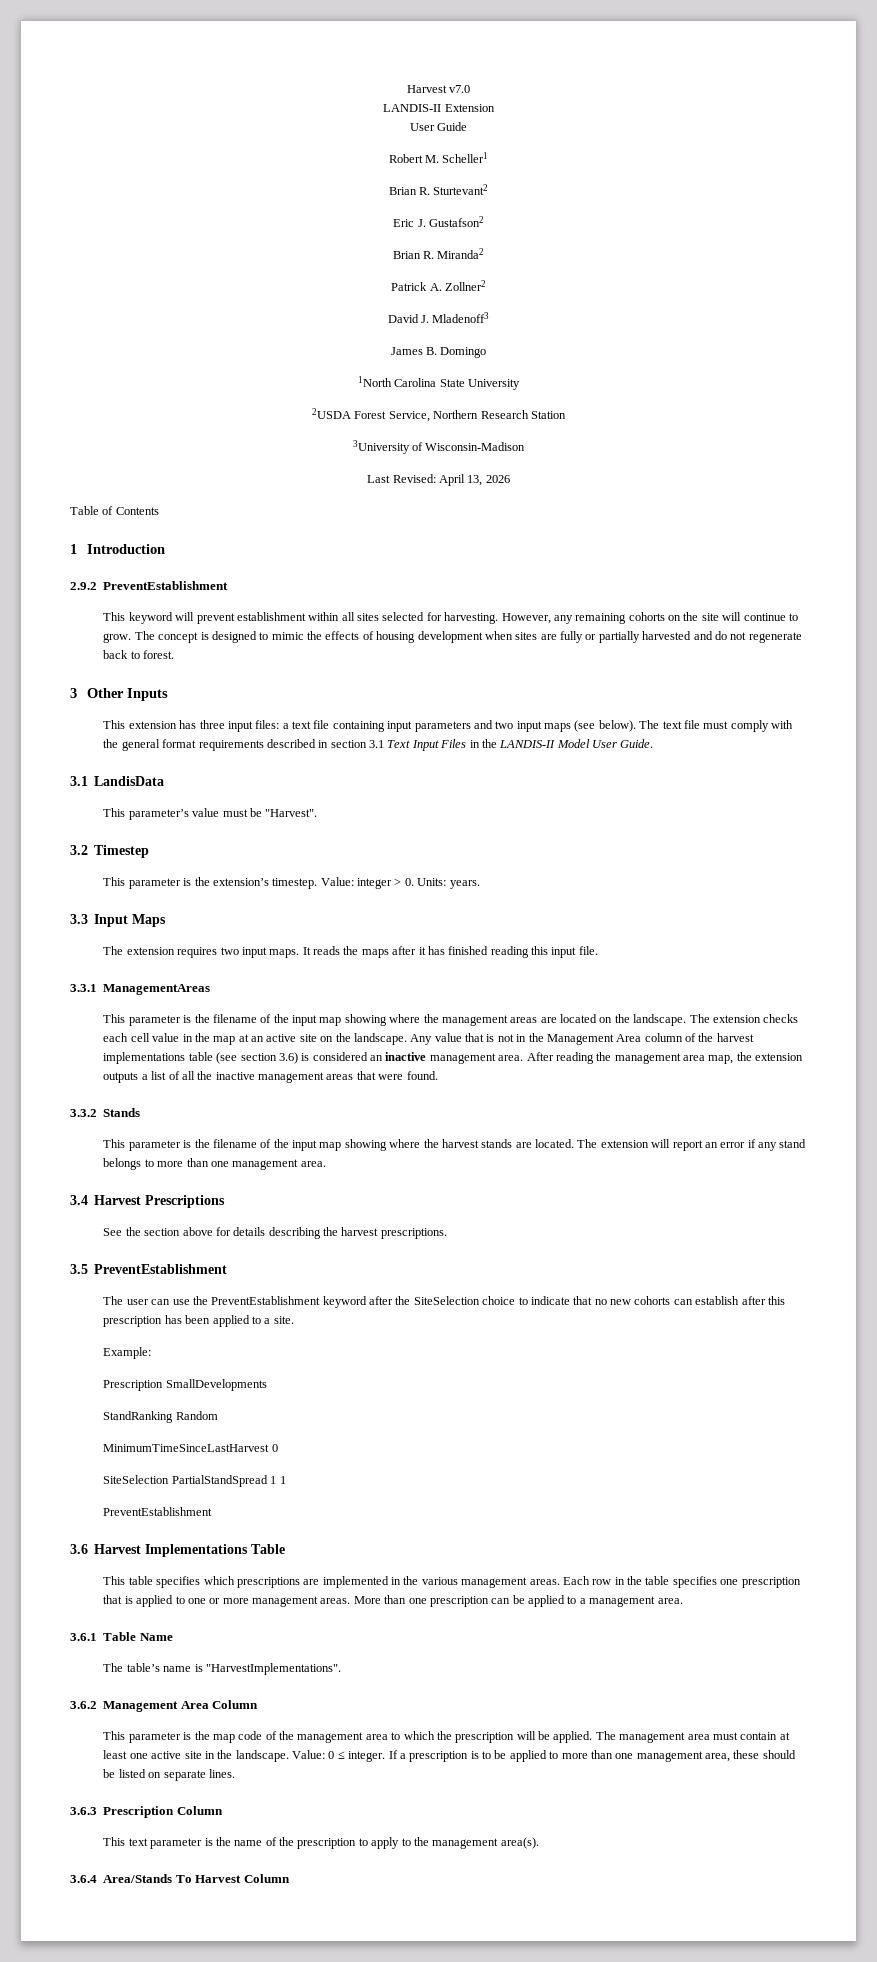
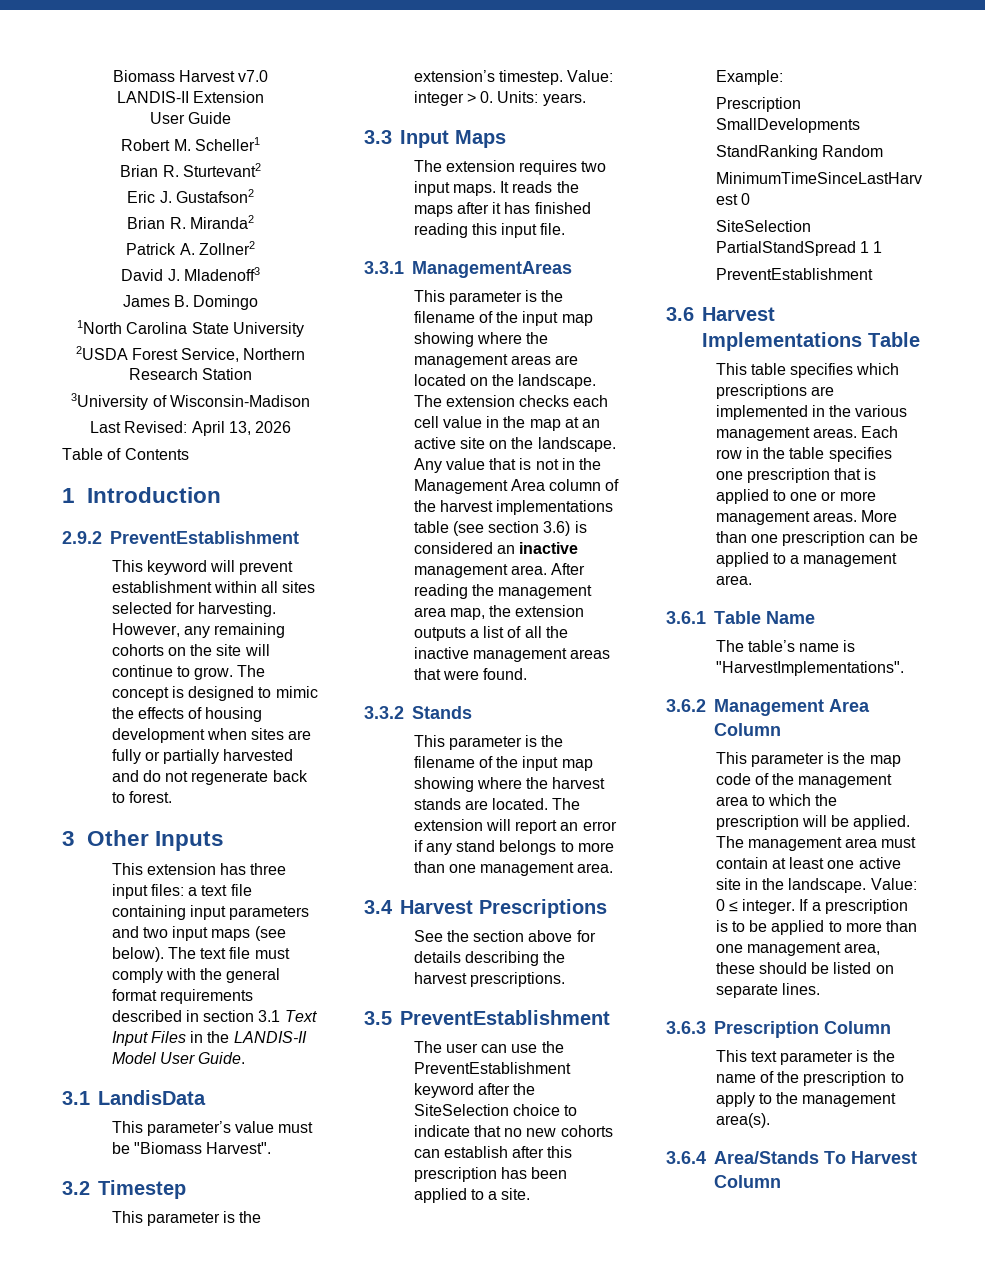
- Harvest v7.0
+ Biomass Harvest v7.0
- This parameter’s value must be "Harvest".
+ This parameter’s value must be "Biomass Harvest".

